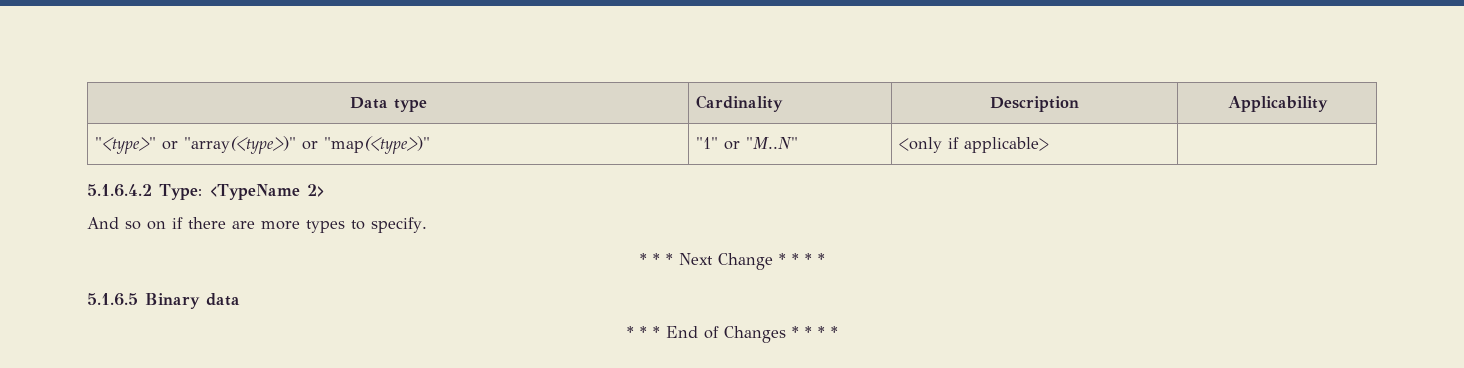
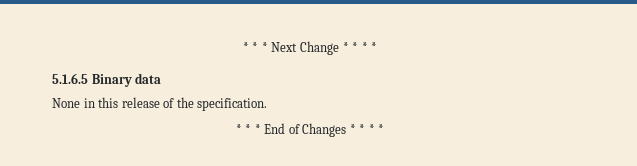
- Data type | Cardinality | Description | Applicability
- "<type>" or "array(<type>)" or "map(<type>)" | "1" or "M..N" | <only if applicable> |
- 5.1.6.4.2 Type: <TypeName 2>
- And so on if there are more types to specify.
+ None in this release of the specification.

